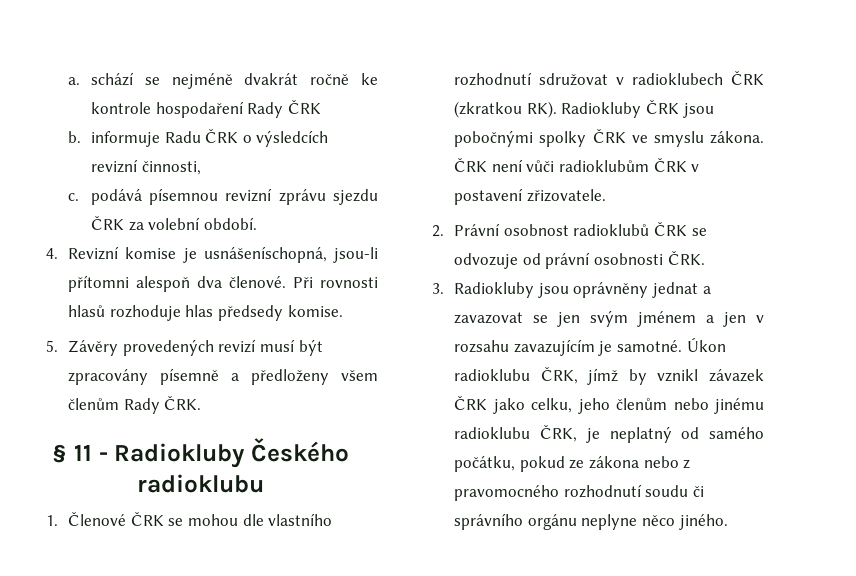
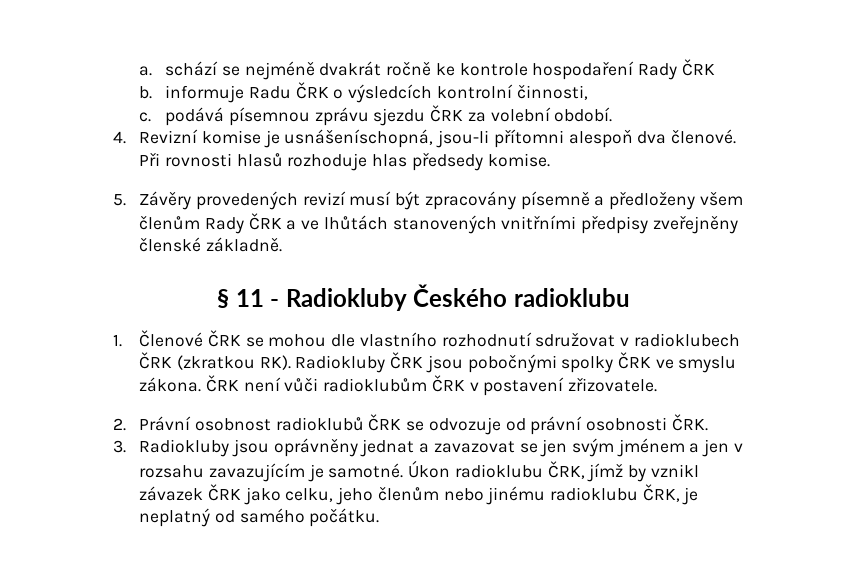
- b. informuje Radu ČRK o výsledcích revizní činnosti,
+ b. informuje Radu ČRK o výsledcích kontrolní činnosti,
- c. podává písemnou revizní zprávu sjezdu ČRK za volební období.
+ c. podává písemnou zprávu sjezdu ČRK za volební období.
- 5. Závěry provedených revizí musí být zpracovány písemně a předloženy všem členům Rady ČRK.
+ 5. Závěry provedených revizí musí být zpracovány písemně a předloženy všem členům Rady ČRK a ve lhůtách stanovených vnitřními předpisy zveřejněny členské základně.
- Úkon radioklubu ČRK, jímž by vznikl závazek ČRK jako celku, jeho členům nebo jinému radioklubu ČRK, je neplatný od samého počátku, pokud ze zákona nebo z pravomocného rozhodnutí soudu či správního orgánu neplyne něco jiného.
+ Úkon radioklubu ČRK, jímž by vznikl závazek ČRK jako celku, jeho členům nebo jinému radioklubu ČRK, je neplatný od samého počátku.

